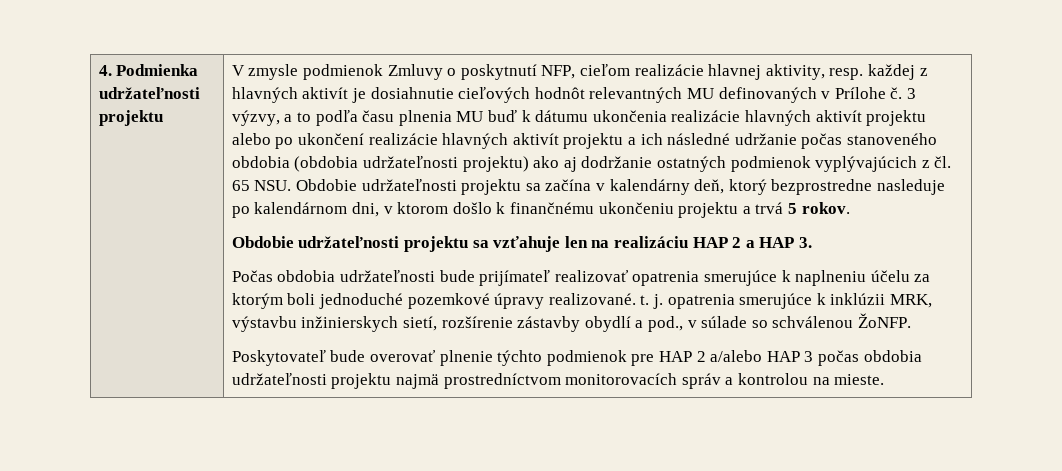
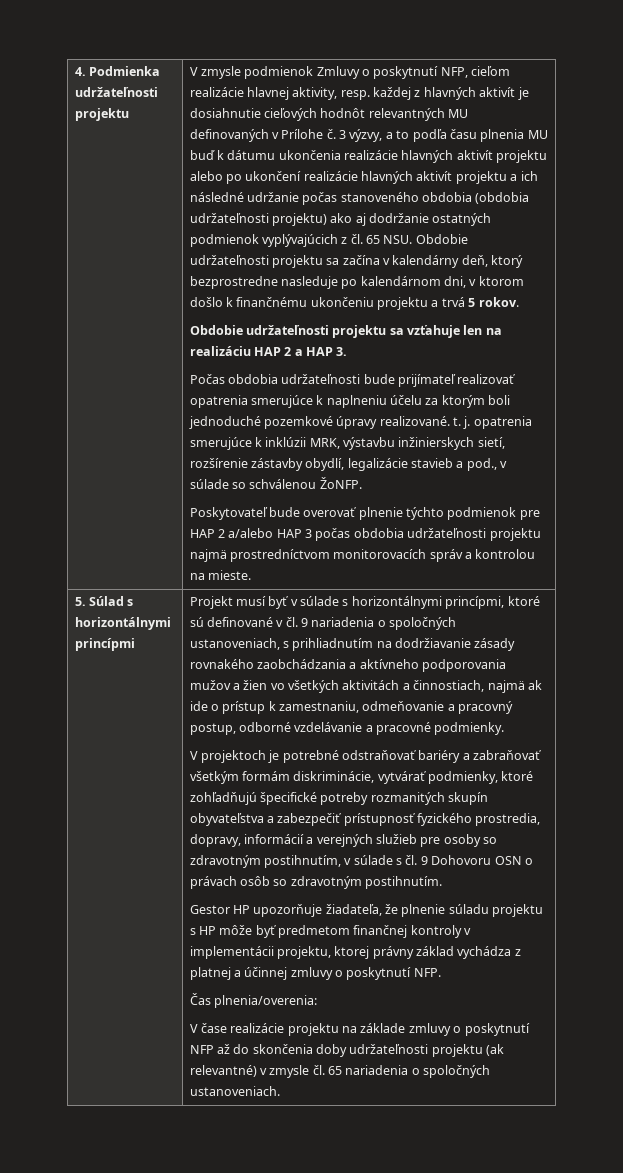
- Počas obdobia udržateľnosti bude prijímateľ realizovať opatrenia smerujúce k naplneniu účelu za ktorým boli jednoduché pozemkové úpravy realizované. t. j. opatrenia smerujúce k inklúzii MRK, výstavbu inžinierskych sietí, rozšírenie zástavby obydlí a pod., v súlade so schválenou ŽoNFP.
+ Počas obdobia udržateľnosti bude prijímateľ realizovať opatrenia smerujúce k naplneniu účelu za ktorým boli jednoduché pozemkové úpravy realizované. t. j. opatrenia smerujúce k inklúzii MRK, výstavbu inžinierskych sietí, rozšírenie zástavby obydlí, legalizácie stavieb a pod., v súlade so schválenou ŽoNFP.
+ 5. Súlad s horizontálnymi princípmi | Projekt musí byť v súlade s horizontálnymi princípmi, ktoré sú definované v čl. 9 nariadenia o spoločných ustanoveniach, s prihliadnutím na dodržiavanie zásady rovnakého zaobchádzania a aktívneho podporovania mužov a žien vo všetkých aktivitách a činnostiach, najmä ak ide o prístup k zamestnaniu, odmeňovanie a pracovný postup, odborné vzdelávanie a pracovné podmienky.
+ V projektoch je potrebné odstraňovať bariéry a zabraňovať všetkým formám diskriminácie, vytvárať podmienky, ktoré zohľadňujú špecifické potreby rozmanitých skupín obyvateľstva a zabezpečiť prístupnosť fyzického prostredia, dopravy, informácií a verejných služieb pre osoby so zdravotným postihnutím, v súlade s čl. 9 Dohovoru OSN o právach osôb so zdravotným postihnutím.
+ Gestor HP upozorňuje žiadateľa, že plnenie súladu projektu s HP môže byť predmetom finančnej kontroly v implementácii projektu, ktorej právny základ vychádza z platnej a účinnej zmluvy o poskytnutí NFP.
+ Čas plnenia/overenia:
+ V čase realizácie projektu na základe zmluvy o poskytnutí NFP až do skončenia doby udržateľnosti projektu (ak relevantné) v zmysle čl. 65 nariadenia o spoločných ustanoveniach.

